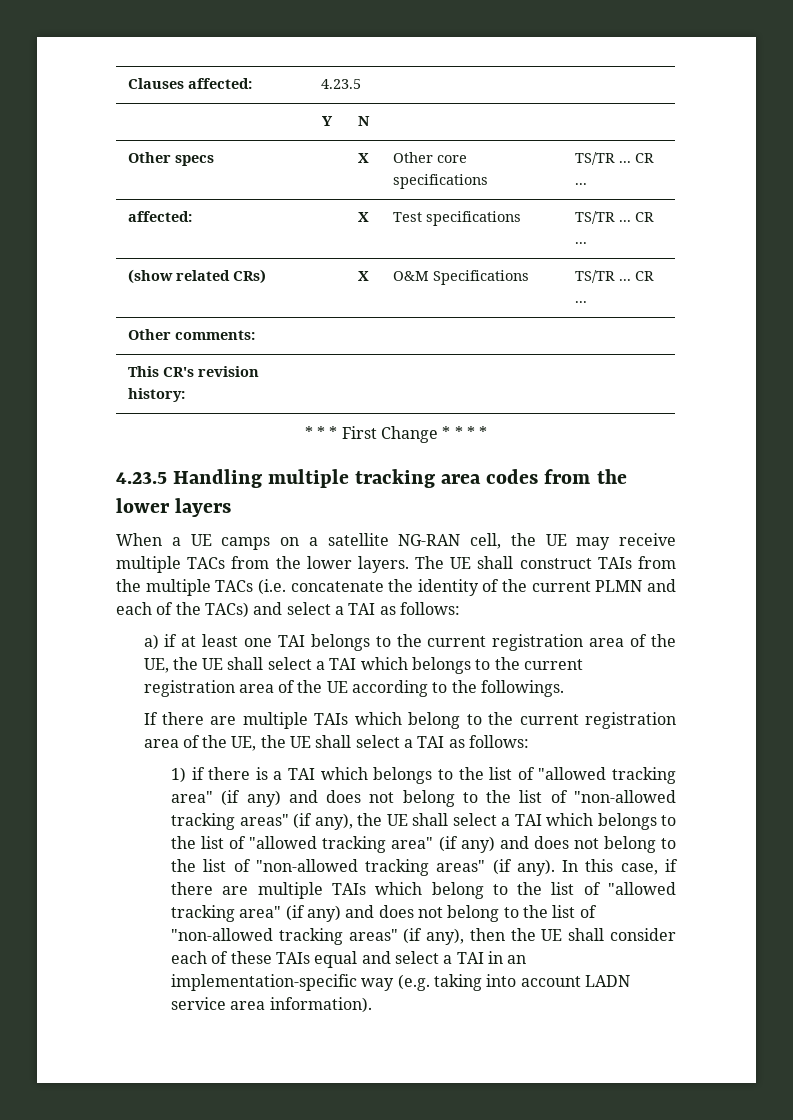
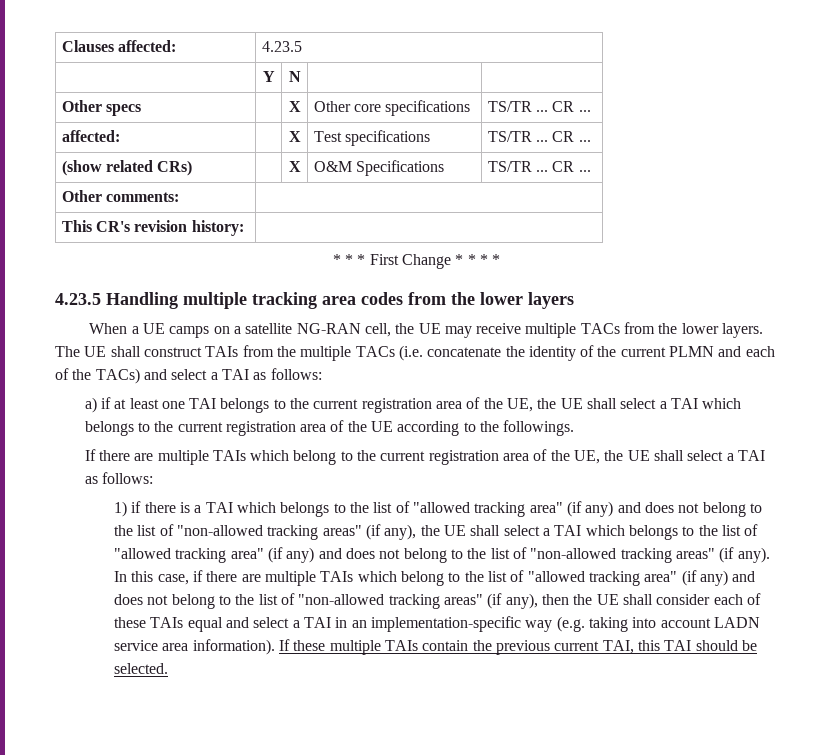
+ If these multiple TAIs contain the previous current TAI, this TAI should be selected.

